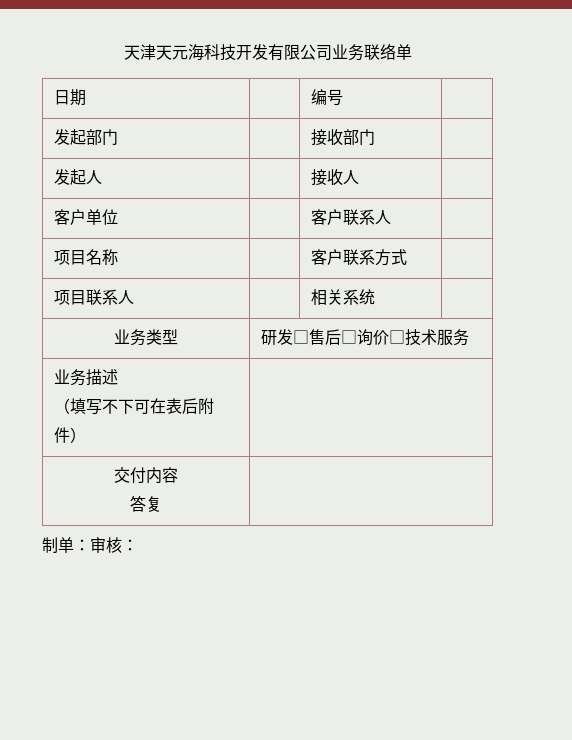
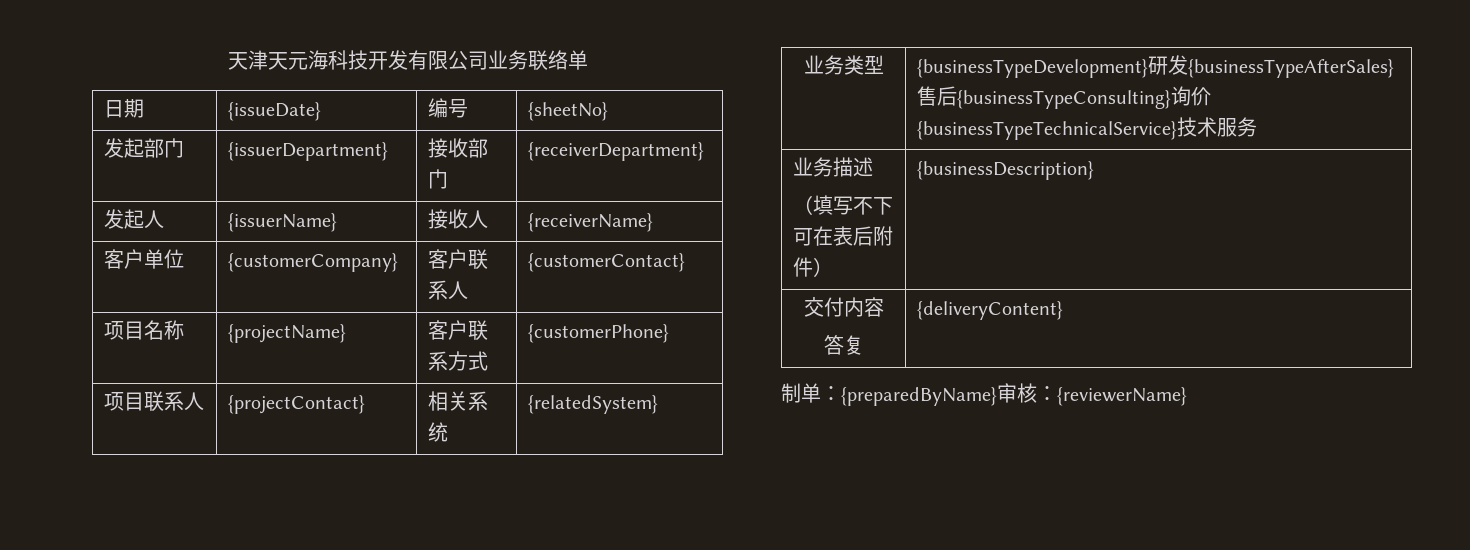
- 日期 | | 编号 |
+ 日期 | {issueDate} | 编号 | {sheetNo}
- 发起部门 | | 接收部门 |
+ 发起部门 | {issuerDepartment} | 接收部门 | {receiverDepartment}
- 发起人 | | 接收人 |
+ 发起人 | {issuerName} | 接收人 | {receiverName}
- 客户单位 | | 客户联系人 |
+ 客户单位 | {customerCompany} | 客户联系人 | {customerContact}
- 项目名称 | | 客户联系方式 |
+ 项目名称 | {projectName} | 客户联系方式 | {customerPhone}
- 项目联系人 | | 相关系统 |
+ 项目联系人 | {projectContact} | 相关系统 | {relatedSystem}
- 业务类型 | 研发□售后□询价□技术服务
+ 业务类型 | {businessTypeDevelopment}研发{businessTypeAfterSales}售后{businessTypeConsulting}询价{businessTypeTechnicalService}技术服务
  业务描述
- （填写不下可在表后附件） |
+ （填写不下可在表后附件） | {businessDescription}
  交付内容
- 答复 |
+ 答复 | {deliveryContent}
- 制单：审核：
+ 制单：{preparedByName}审核：{reviewerName}

